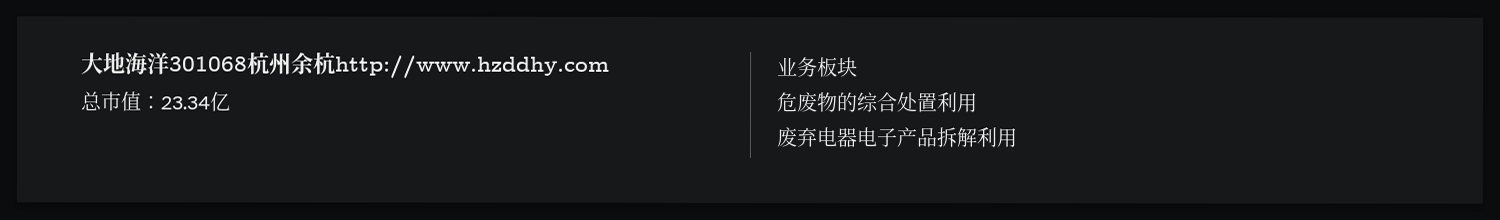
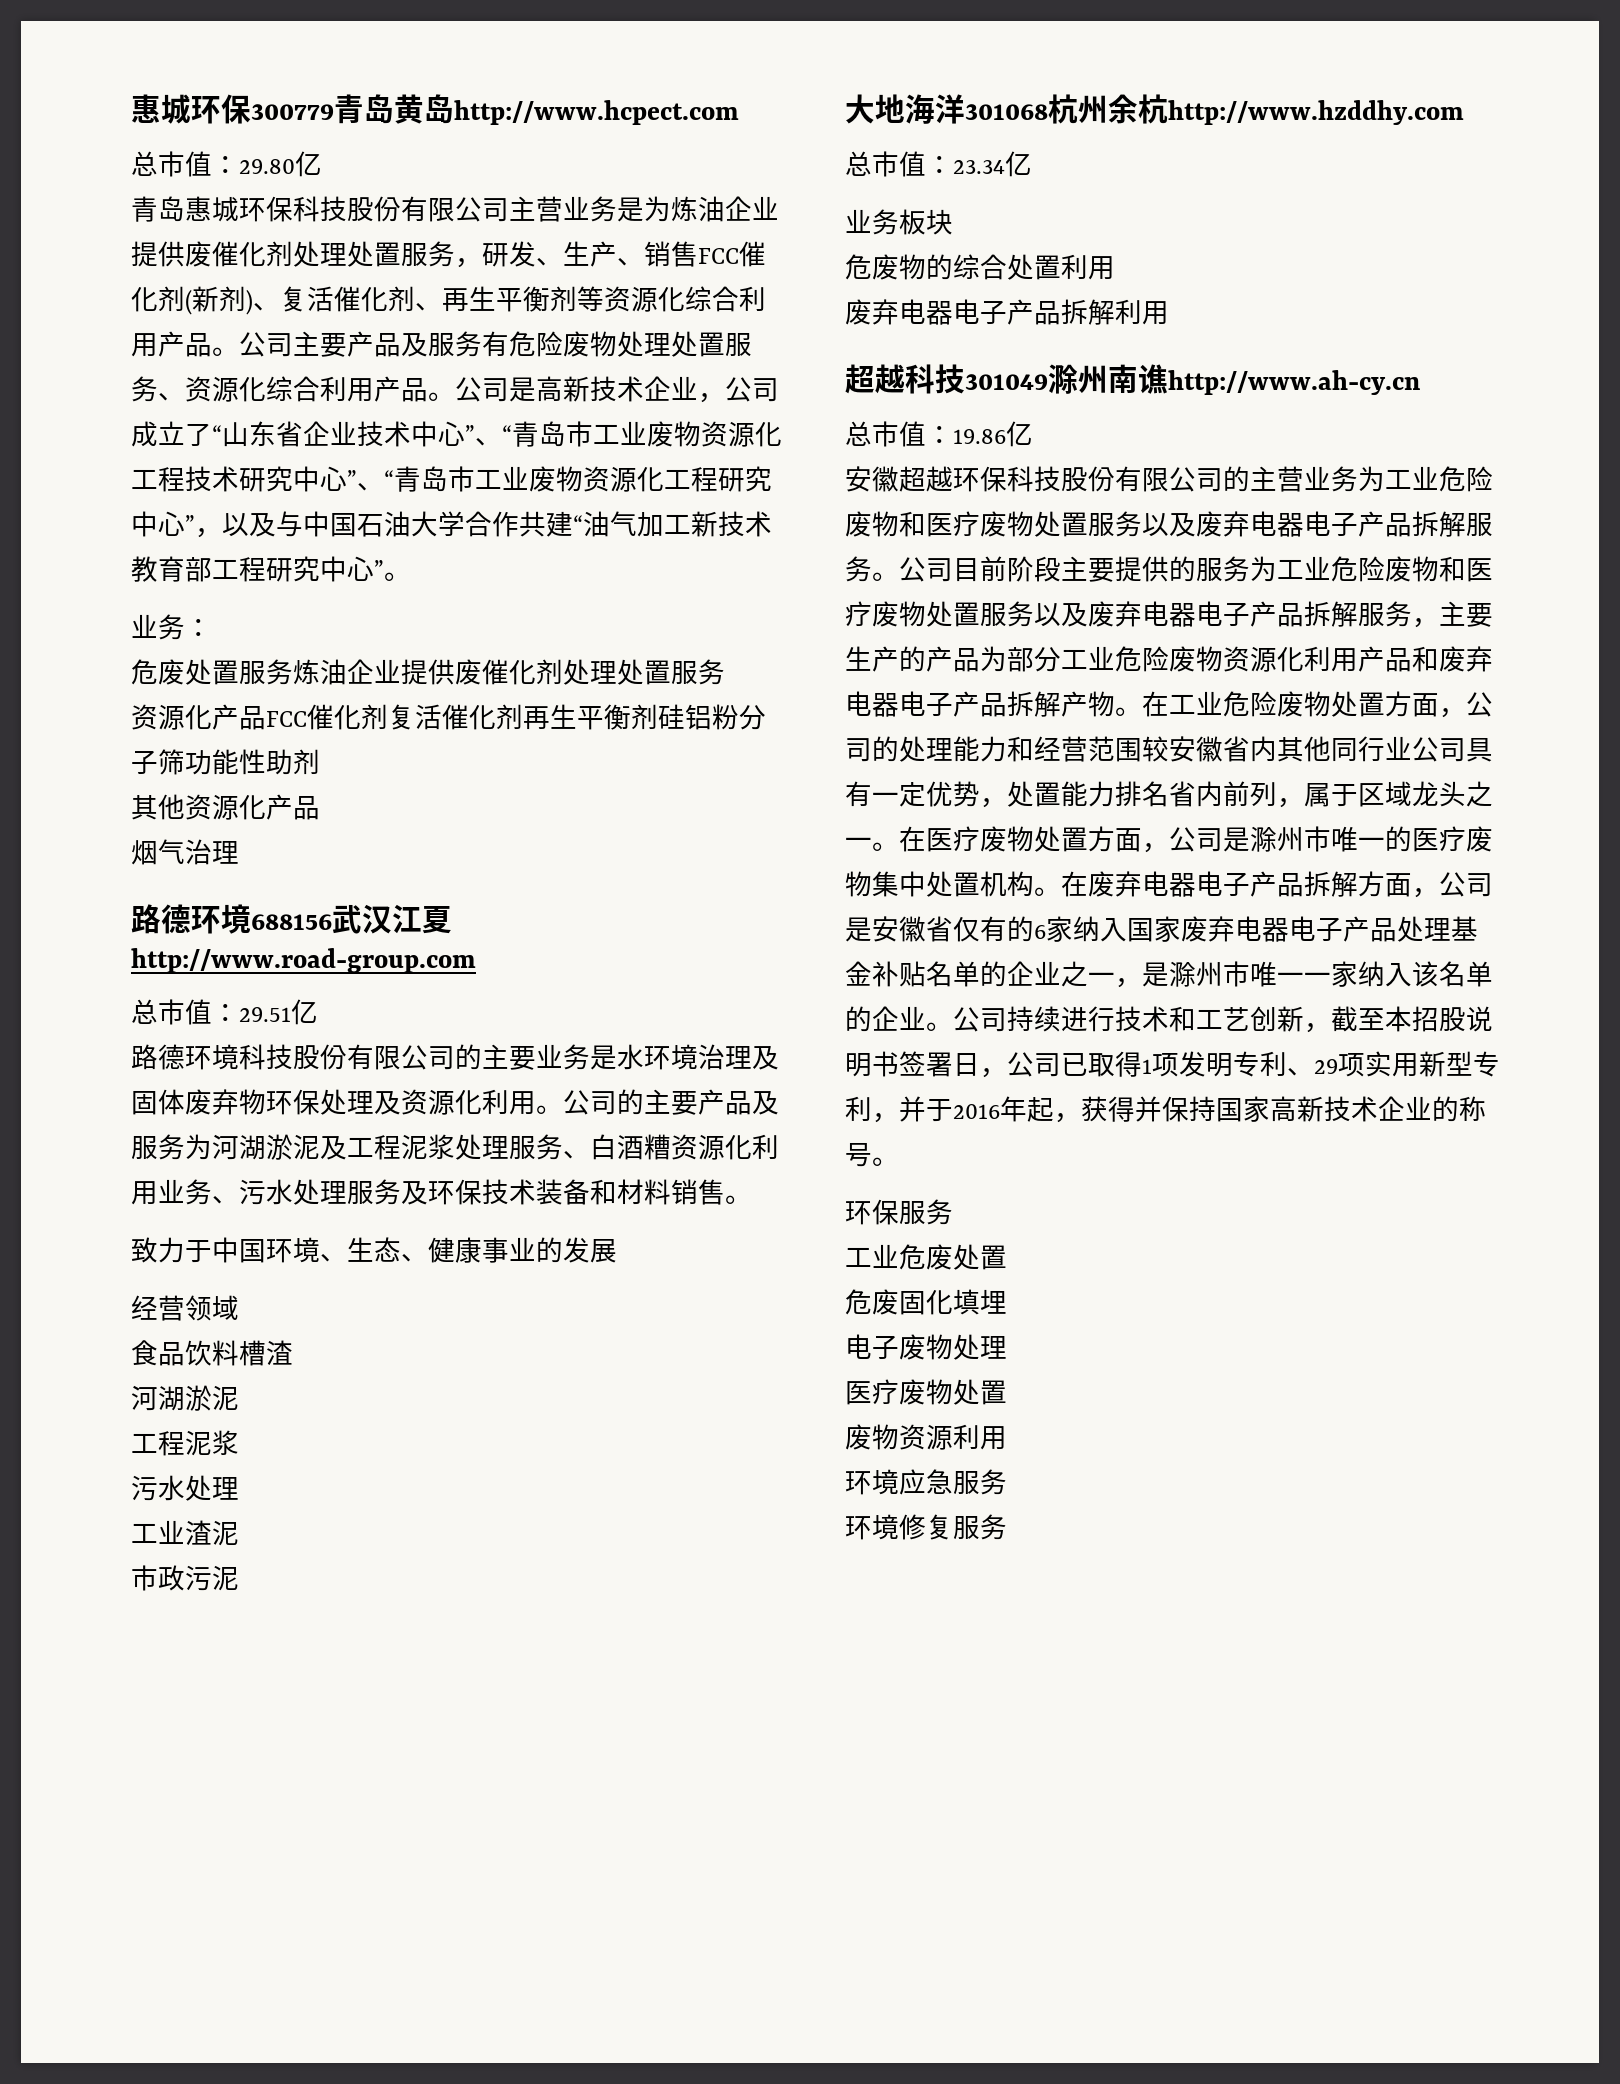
+ 惠城环保300779青岛黄岛http://www.hcpect.com
+ 总市值：29.80亿
+ 青岛惠城环保科技股份有限公司主营业务是为炼油企业提供废催化剂处理处置服务，研发、生产、销售FCC催化剂(新剂)、复活催化剂、再生平衡剂等资源化综合利用产品。公司主要产品及服务有危险废物处理处置服务、资源化综合利用产品。公司是高新技术企业，公司成立了“山东省企业技术中心”、“青岛市工业废物资源化工程技术研究中心”、“青岛市工业废物资源化工程研究中心”，以及与中国石油大学合作共建“油气加工新技术教育部工程研究中心”。
+ 业务：
+ 危废处置服务炼油企业提供废催化剂处理处置服务
+ 资源化产品FCC催化剂复活催化剂再生平衡剂硅铝粉分子筛功能性助剂
+ 其他资源化产品
+ 烟气治理
+ 路德环境688156武汉江夏http://www.road-group.com
+ 总市值：29.51亿
+ 路德环境科技股份有限公司的主要业务是水环境治理及固体废弃物环保处理及资源化利用。公司的主要产品及服务为河湖淤泥及工程泥浆处理服务、白酒糟资源化利用业务、污水处理服务及环保技术装备和材料销售。
+ 致力于中国环境、生态、健康事业的发展
+ 经营领域
+ 食品饮料槽渣
+ 河湖淤泥
+ 工程泥浆
+ 污水处理
+ 工业渣泥
+ 市政污泥
+ 超越科技301049滁州南谯http://www.ah-cy.cn
+ 总市值：19.86亿
+ 安徽超越环保科技股份有限公司的主营业务为工业危险废物和医疗废物处置服务以及废弃电器电子产品拆解服务。公司目前阶段主要提供的服务为工业危险废物和医疗废物处置服务以及废弃电器电子产品拆解服务，主要生产的产品为部分工业危险废物资源化利用产品和废弃电器电子产品拆解产物。在工业危险废物处置方面，公司的处理能力和经营范围较安徽省内其他同行业公司具有一定优势，处置能力排名省内前列，属于区域龙头之一。在医疗废物处置方面，公司是滁州市唯一的医疗废物集中处置机构。在废弃电器电子产品拆解方面，公司是安徽省仅有的6家纳入国家废弃电器电子产品处理基金补贴名单的企业之一，是滁州市唯一一家纳入该名单的企业。公司持续进行技术和工艺创新，截至本招股说明书签署日，公司已取得1项发明专利、29项实用新型专利，并于2016年起，获得并保持国家高新技术企业的称号。
+ 环保服务
+ 工业危废处置
+ 危废固化填埋
+ 电子废物处理
+ 医疗废物处置
+ 废物资源利用
+ 环境应急服务
+ 环境修复服务

